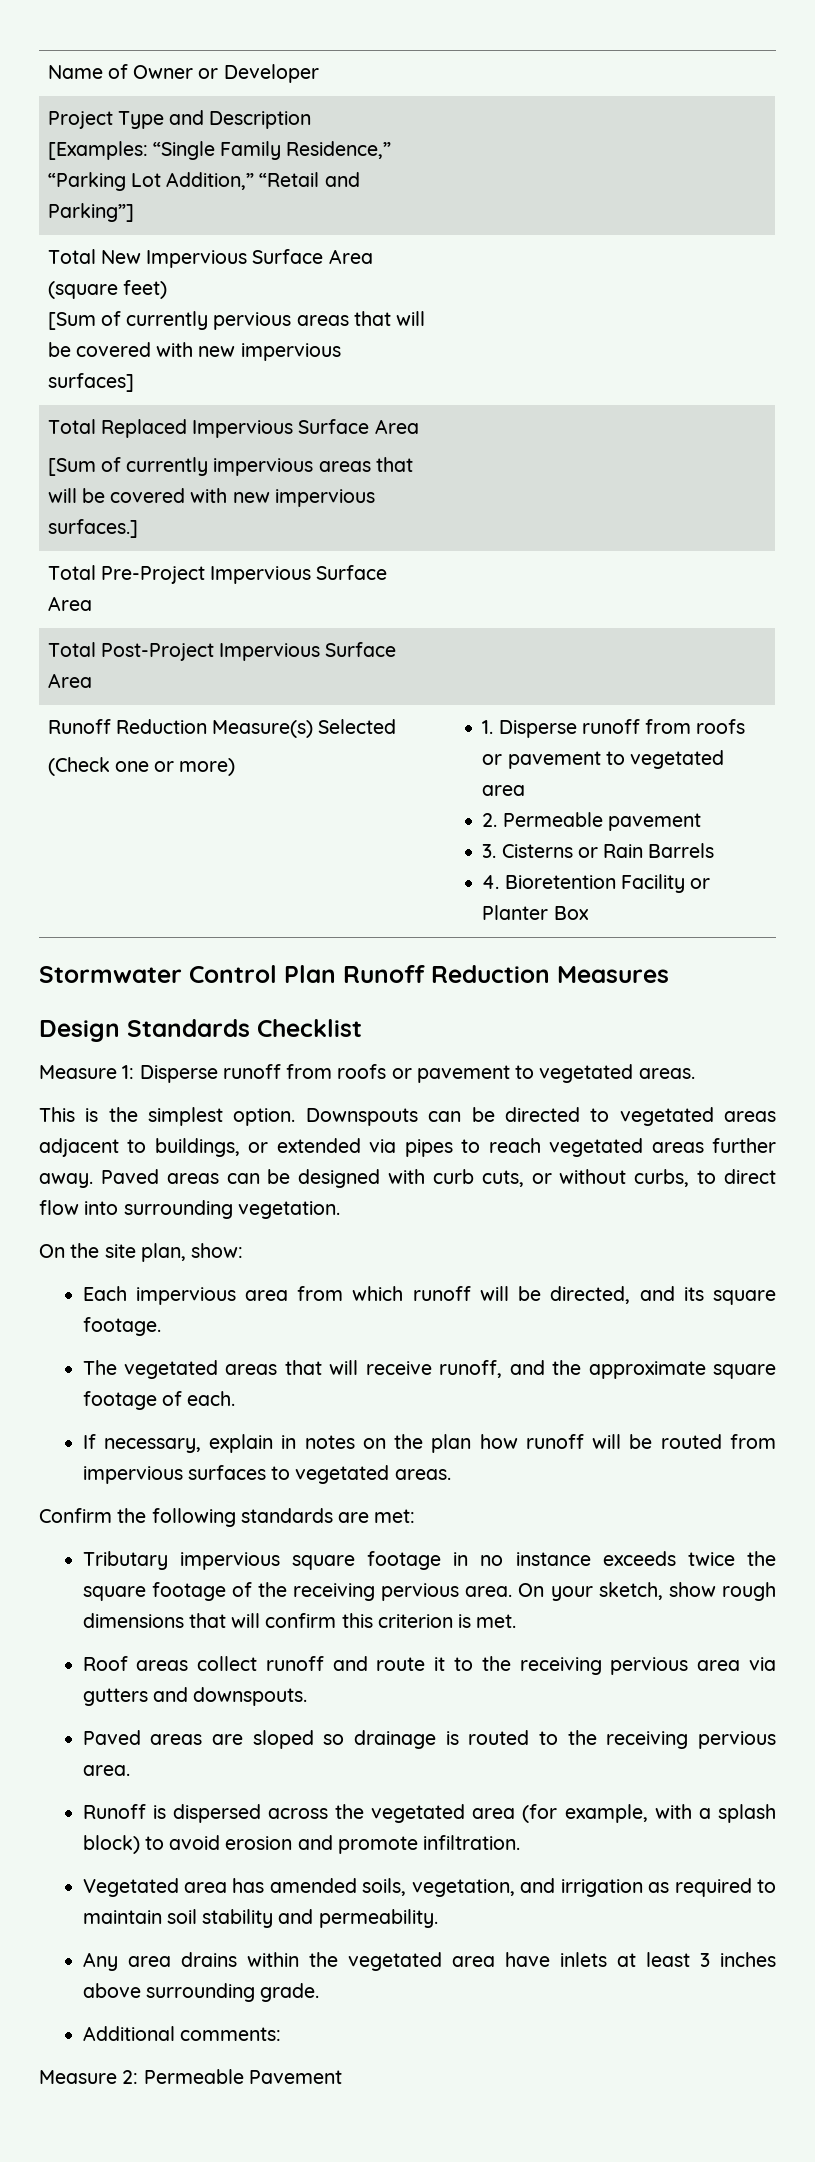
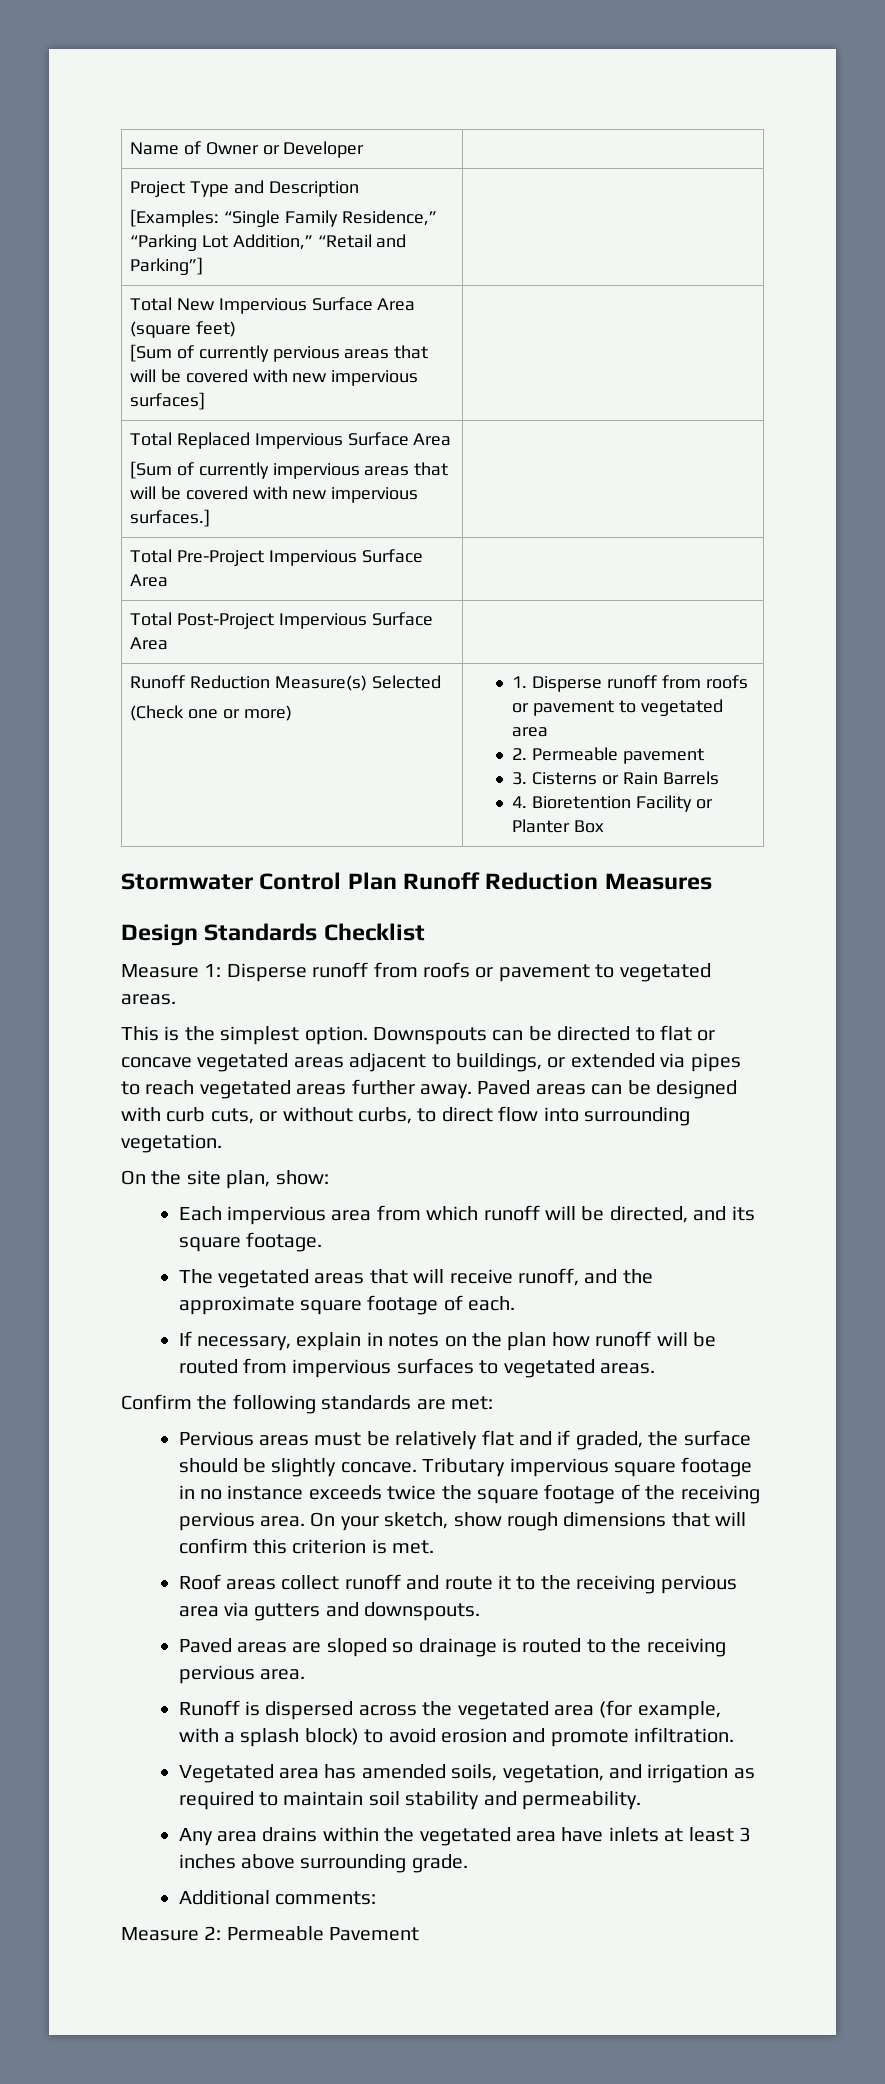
- Downspouts can be directed to vegetated areas adjacent to buildings, or extended via pipes to reach vegetated areas further away.
+ Downspouts can be directed to flat or concave vegetated areas adjacent to buildings, or extended via pipes to reach vegetated areas further away.
+ Pervious areas must be relatively flat and if graded, the surface should be slightly concave.

